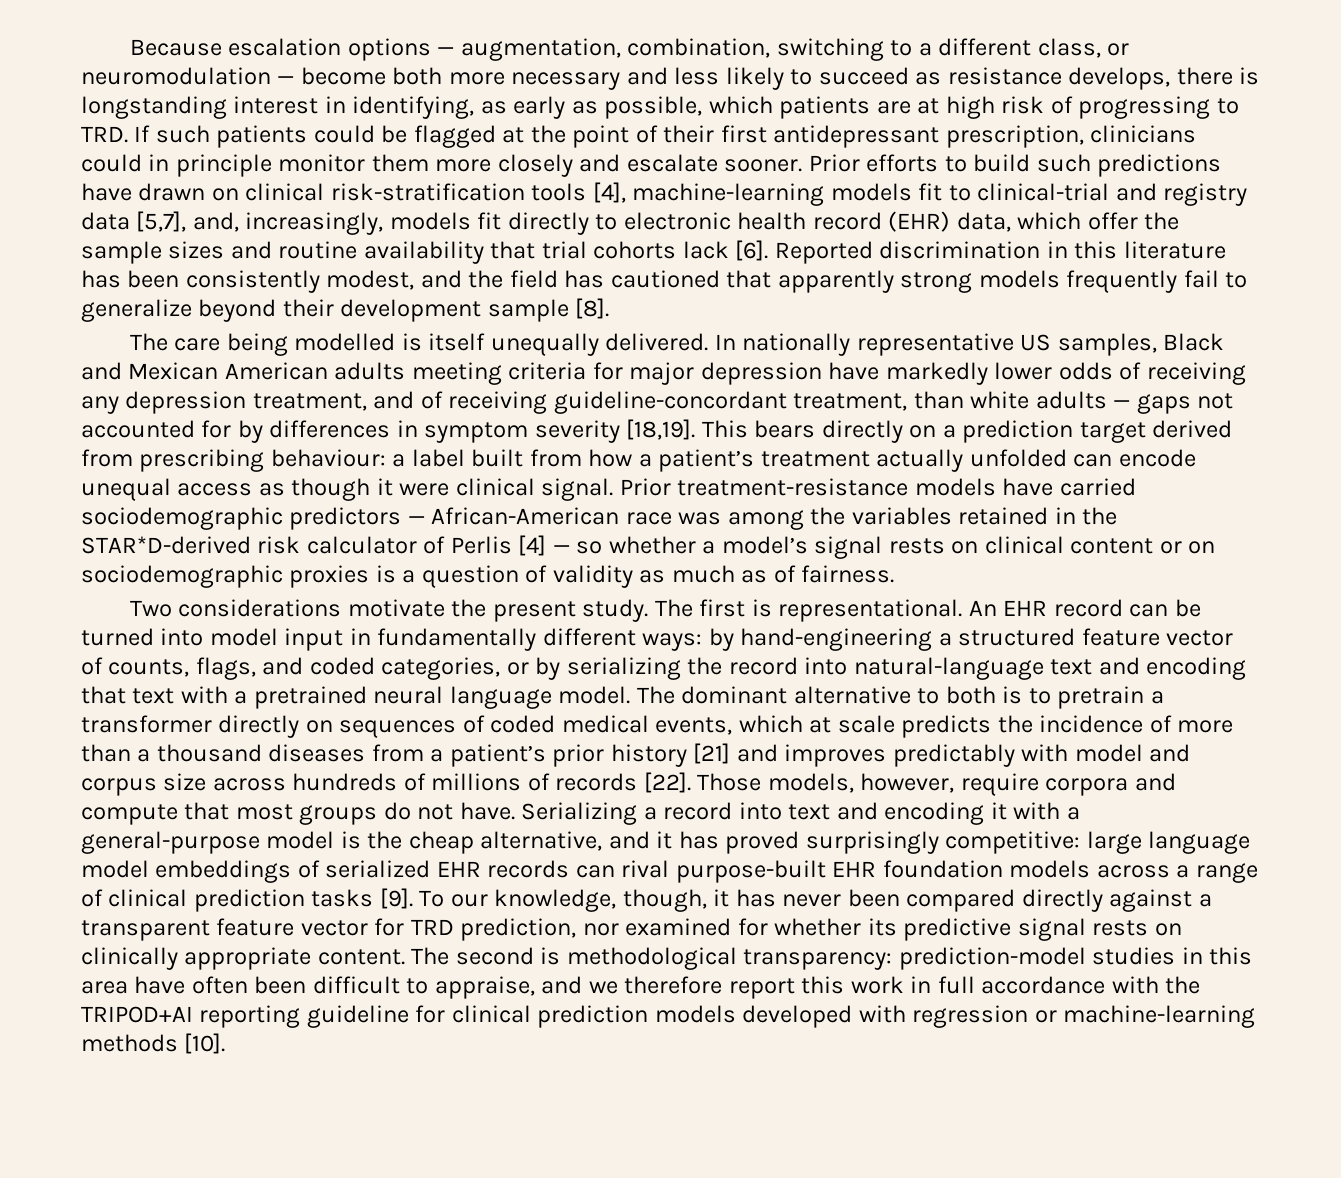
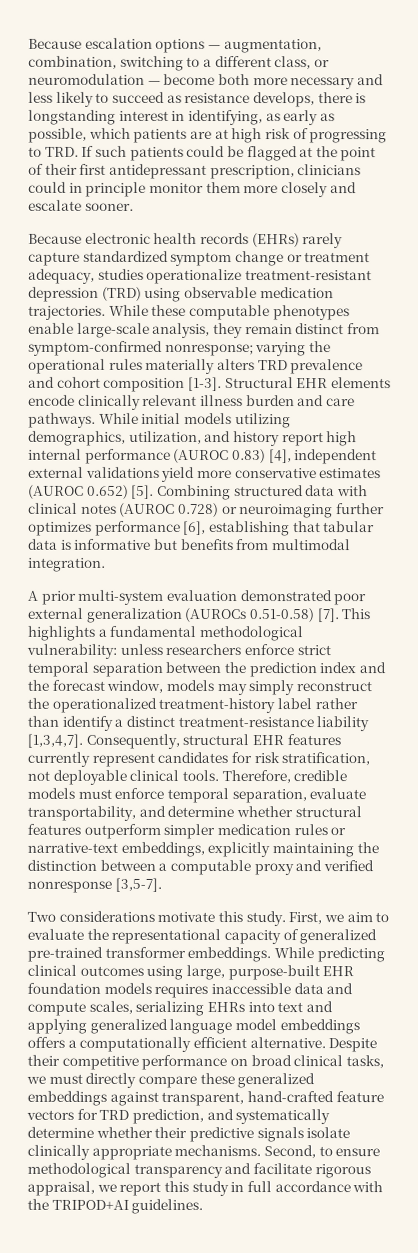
- Because escalation options — augmentation, combination, switching to a different class, or neuromodulation — become both more necessary and less likely to succeed as resistance develops, there is longstanding interest in identifying, as early as possible, which patients are at high risk of progressing to TRD. If such patients could be flagged at the point of their first antidepressant prescription, clinicians could in principle monitor them more closely and escalate sooner. Prior efforts to build such predictions have drawn on clinical risk-stratification tools [4], machine-learning models fit to clinical-trial and registry data [5,7], and, increasingly, models fit directly to electronic health record (EHR) data, which offer the sample sizes and routine availability that trial cohorts lack [6]. Reported discrimination in this literature has been consistently modest, and the field has cautioned that apparently strong models frequently fail to generalize beyond their development sample [8].
- The care being modelled is itself unequally delivered. In nationally representative US samples, Black and Mexican American adults meeting criteria for major depression have markedly lower odds of receiving any depression treatment, and of receiving guideline-concordant treatment, than white adults — gaps not accounted for by differences in symptom severity [18,19]. This bears directly on a prediction target derived from prescribing behaviour: a label built from how a patient’s treatment actually unfolded can encode unequal access as though it were clinical signal. Prior treatment-resistance models have carried sociodemographic predictors — African-American race was among the variables retained in the STAR*D-derived risk calculator of Perlis [4] — so whether a model’s signal rests on clinical content or on sociodemographic proxies is a question of validity as much as of fairness.
- Two considerations motivate the present study. The first is representational. An EHR record can be turned into model input in fundamentally different ways: by hand-engineering a structured feature vector of counts, flags, and coded categories, or by serializing the record into natural-language text and encoding that text with a pretrained neural language model. The dominant alternative to both is to pretrain a transformer directly on sequences of coded medical events, which at scale predicts the incidence of more than a thousand diseases from a patient’s prior history [21] and improves predictably with model and corpus size across hundreds of millions of records [22]. Those models, however, require corpora and compute that most groups do not have. Serializing a record into text and encoding it with a general-purpose model is the cheap alternative, and it has proved surprisingly competitive: large language model embeddings of serialized EHR records can rival purpose-built EHR foundation models across a range of clinical prediction tasks [9]. To our knowledge, though, it has never been compared directly against a transparent feature vector for TRD prediction, nor examined for whether its predictive signal rests on clinically appropriate content. The second is methodological transparency: prediction-model studies in this area have often been difficult to appraise, and we therefore report this work in full accordance with the TRIPOD+AI reporting guideline for clinical prediction models developed with regression or machine-learning methods [10].
+ Because escalation options — augmentation, combination, switching to a different class, or neuromodulation — become both more necessary and less likely to succeed as resistance develops, there is longstanding interest in identifying, as early as possible, which patients are at high risk of progressing to TRD. If such patients could be flagged at the point of their first antidepressant prescription, clinicians could in principle monitor them more closely and escalate sooner.
+ Because electronic health records (EHRs) rarely capture standardized symptom change or treatment adequacy, studies operationalize treatment-resistant depression (TRD) using observable medication trajectories. While these computable phenotypes enable large-scale analysis, they remain distinct from symptom-confirmed nonresponse; varying the operational rules materially alters TRD prevalence and cohort composition [1-3]. Structural EHR elements encode clinically relevant illness burden and care pathways. While initial models utilizing demographics, utilization, and history report high internal performance (AUROC 0.83) [4], independent external validations yield more conservative estimates (AUROC 0.652) [5]. Combining structured data with clinical notes (AUROC 0.728) or neuroimaging further optimizes performance [6], establishing that tabular data is informative but benefits from multimodal integration.
+ A prior multi-system evaluation demonstrated poor external generalization (AUROCs 0.51-0.58) [7]. This highlights a fundamental methodological vulnerability: unless researchers enforce strict temporal separation between the prediction index and the forecast window, models may simply reconstruct the operationalized treatment-history label rather than identify a distinct treatment-resistance liability [1,3,4,7]. Consequently, structural EHR features currently represent candidates for risk stratification, not deployable clinical tools. Therefore, credible models must enforce temporal separation, evaluate transportability, and determine whether structural features outperform simpler medication rules or narrative-text embeddings, explicitly maintaining the distinction between a computable proxy and verified nonresponse [3,5-7].
+ Two considerations motivate this study. First, we aim to evaluate the representational capacity of generalized pre-trained transformer embeddings. While predicting clinical outcomes using large, purpose-built EHR foundation models requires inaccessible data and compute scales, serializing EHRs into text and applying generalized language model embeddings offers a computationally efficient alternative. Despite their competitive performance on broad clinical tasks, we must directly compare these generalized embeddings against transparent, hand-crafted feature vectors for TRD prediction, and systematically determine whether their predictive signals isolate clinically appropriate mechanisms. Second, to ensure methodological transparency and facilitate rigorous appraisal, we report this study in full accordance with the TRIPOD+AI guidelines.

